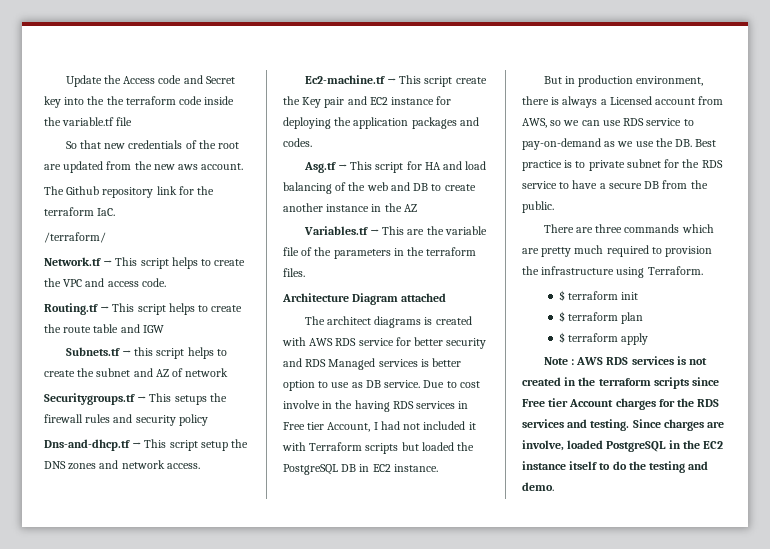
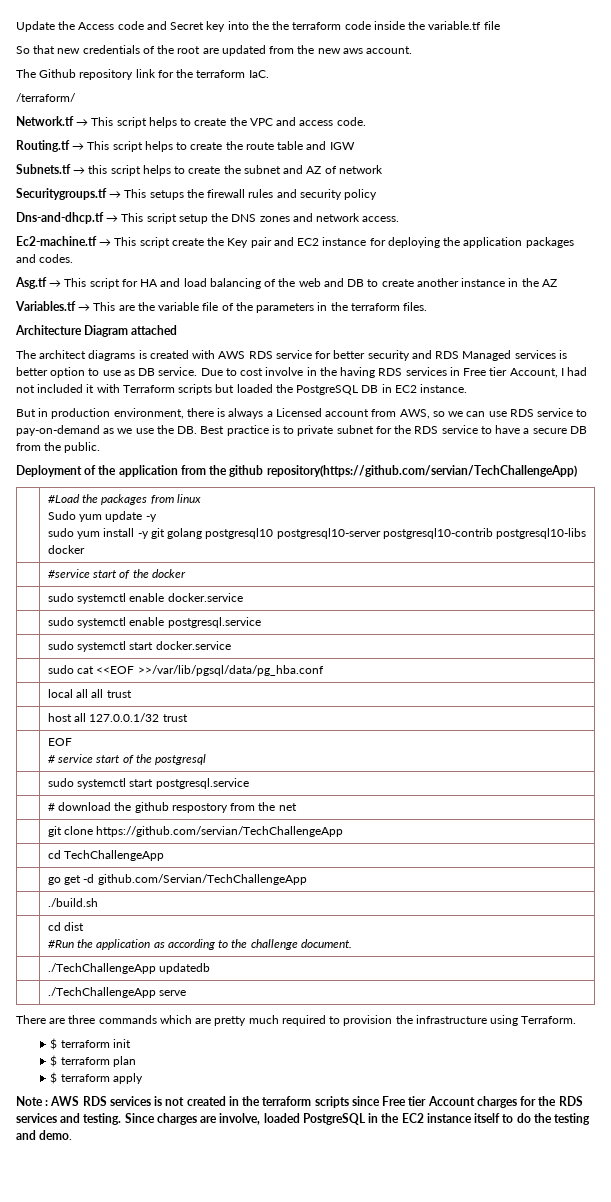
+ Deployment of the application from the github repository(https://github.com/servian/TechChallengeApp)
+ | #Load the packages from linux
+ Sudo yum update -y
+ sudo yum install -y git golang postgresql10 postgresql10-server postgresql10-contrib postgresql10-libs docker
+ | #service start of the docker
+ | sudo systemctl enable docker.service
+ | sudo systemctl enable postgresql.service
+ | sudo systemctl start docker.service
+ | sudo cat <<EOF >>/var/lib/pgsql/data/pg_hba.conf
+ | local all all trust
+ | host all 127.0.0.1/32 trust
+ | EOF
+ # service start of the postgresql
+ | sudo systemctl start postgresql.service
+ | # download the github respostory from the net
+ | git clone https://github.com/servian/TechChallengeApp
+ | cd TechChallengeApp
+ | go get -d github.com/Servian/TechChallengeApp
+ | ./build.sh
+ | cd dist
+ #Run the application as according to the challenge document.
+ | ./TechChallengeApp updatedb
+ | ./TechChallengeApp serve

